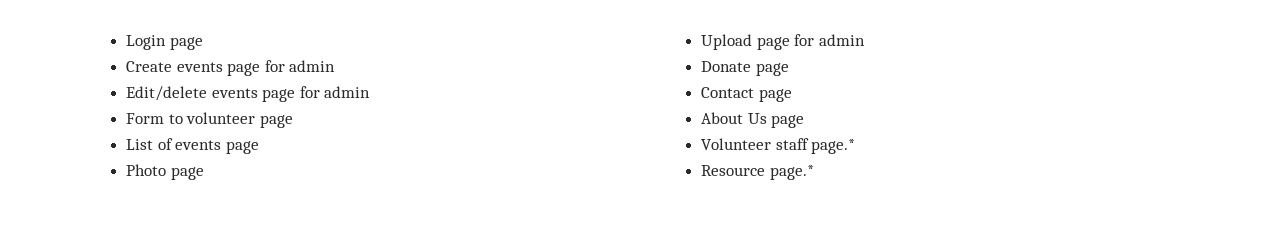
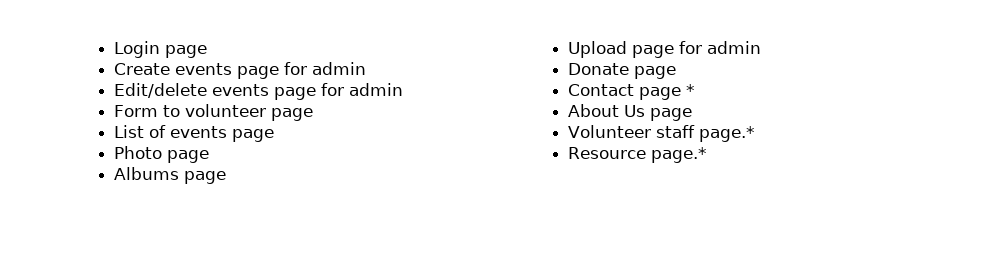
+ Albums page
- Contact page
+ Contact page *

